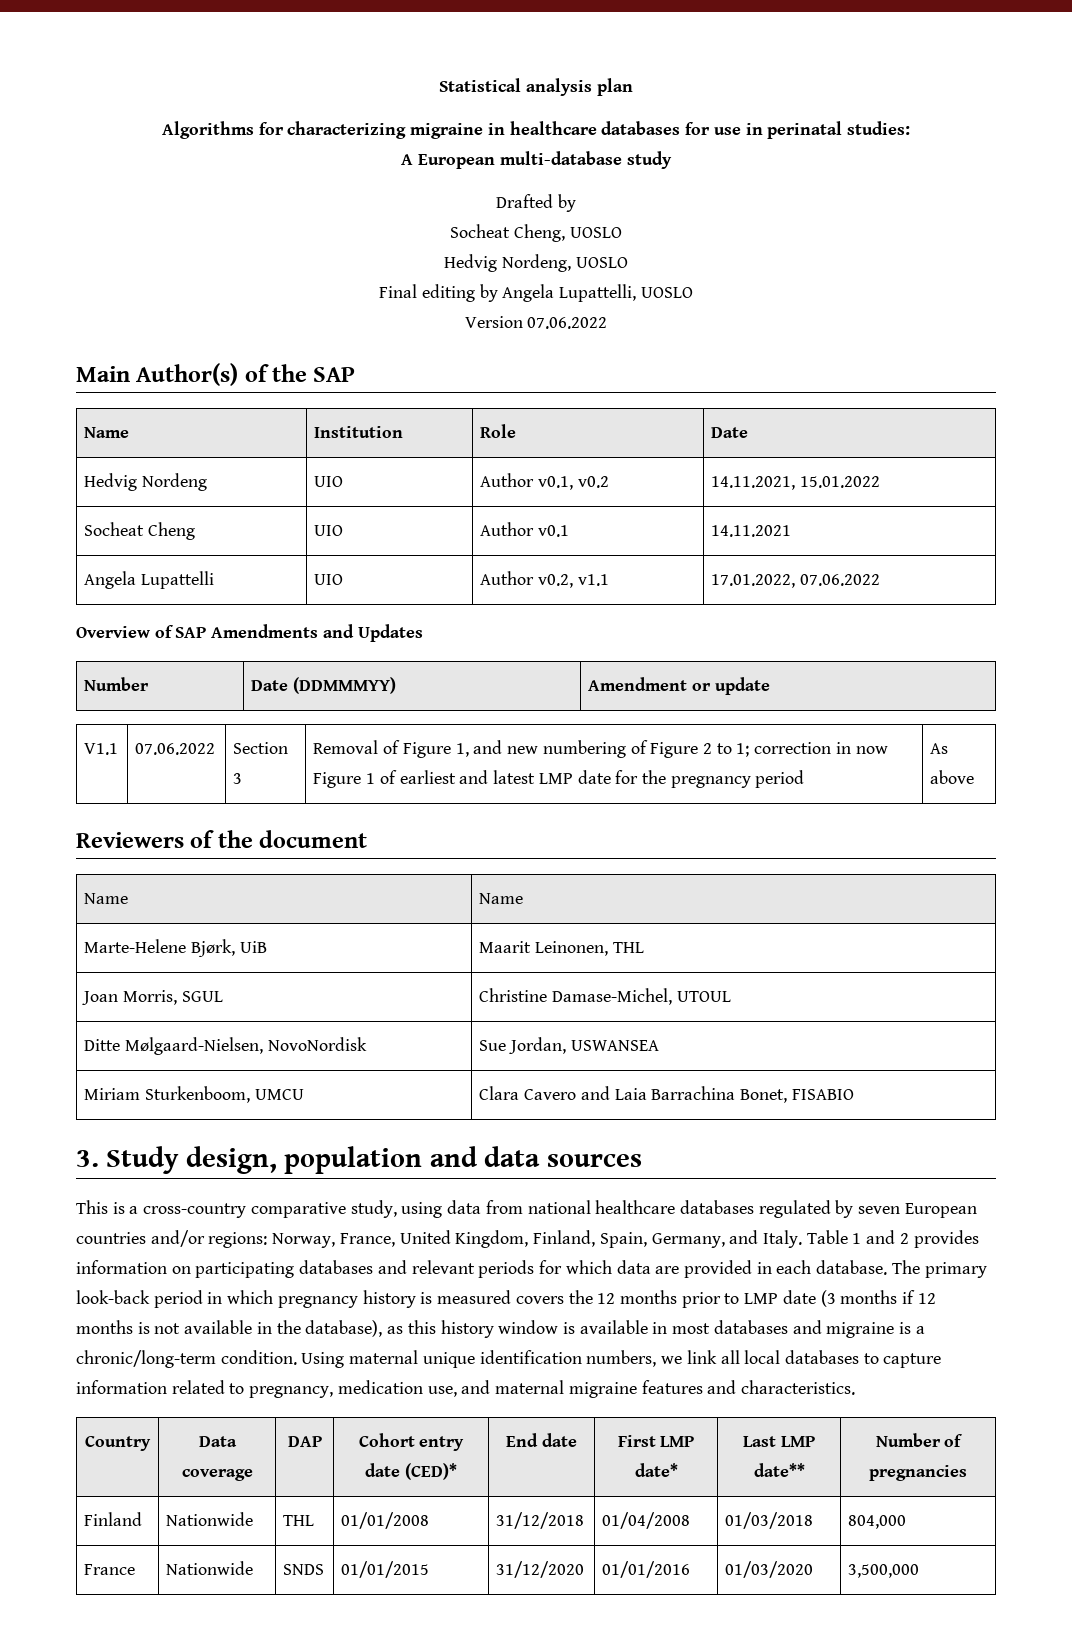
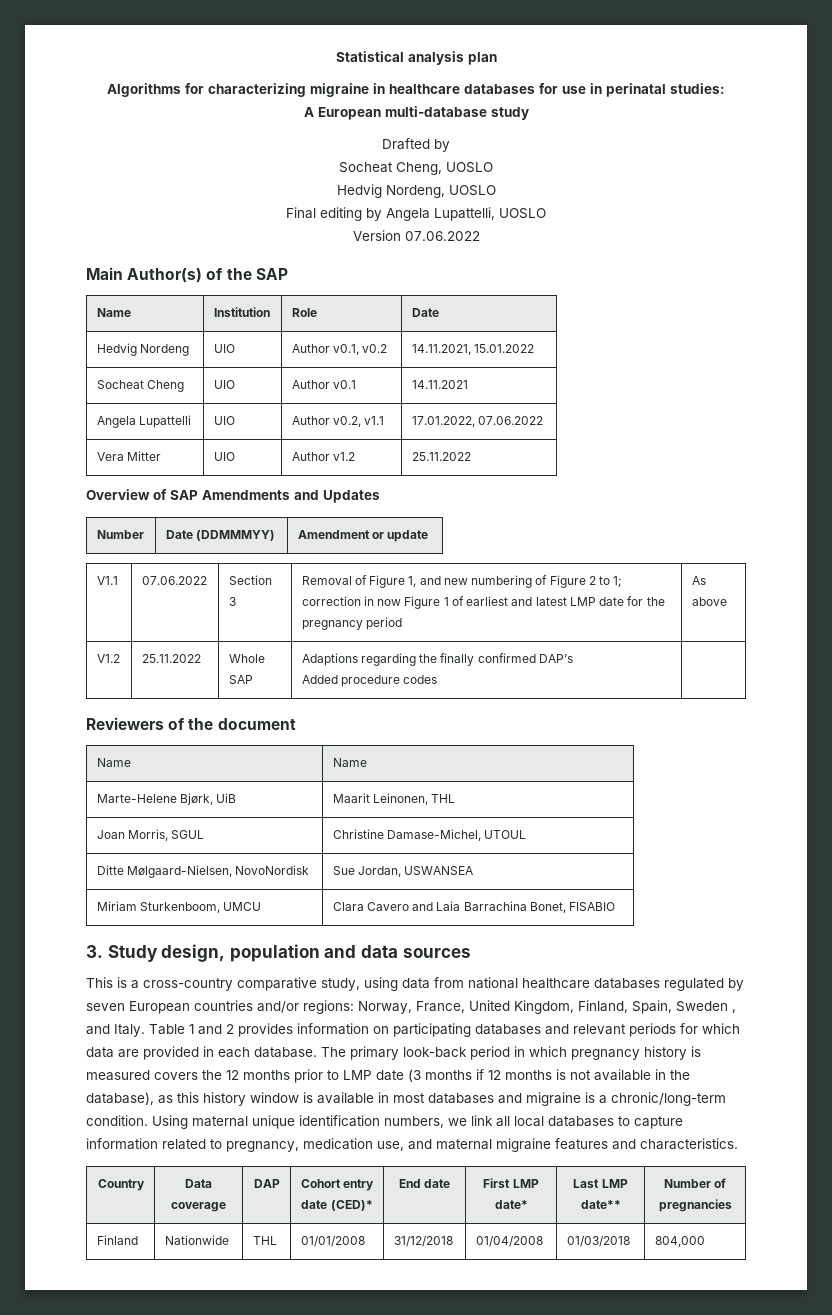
+ Vera Mitter | UIO | Author v1.2 | 25.11.2022
+ V1.2 | 25.11.2022 | Whole SAP | Adaptions regarding the finally confirmed DAP’s
+ Added procedure codes |
- This is a cross-country comparative study, using data from national healthcare databases regulated by seven European countries and/or regions: Norway, France, United Kingdom, Finland, Spain, Germany, and Italy.
+ This is a cross-country comparative study, using data from national healthcare databases regulated by seven European countries and/or regions: Norway, France, United Kingdom, Finland, Spain, Sweden , and Italy.
- France | Nationwide | SNDS | 01/01/2015 | 31/12/2020 | 01/01/2016 | 01/03/2020 | 3,500,000

